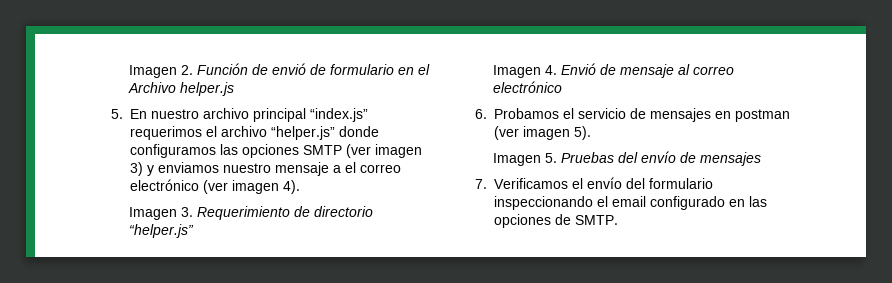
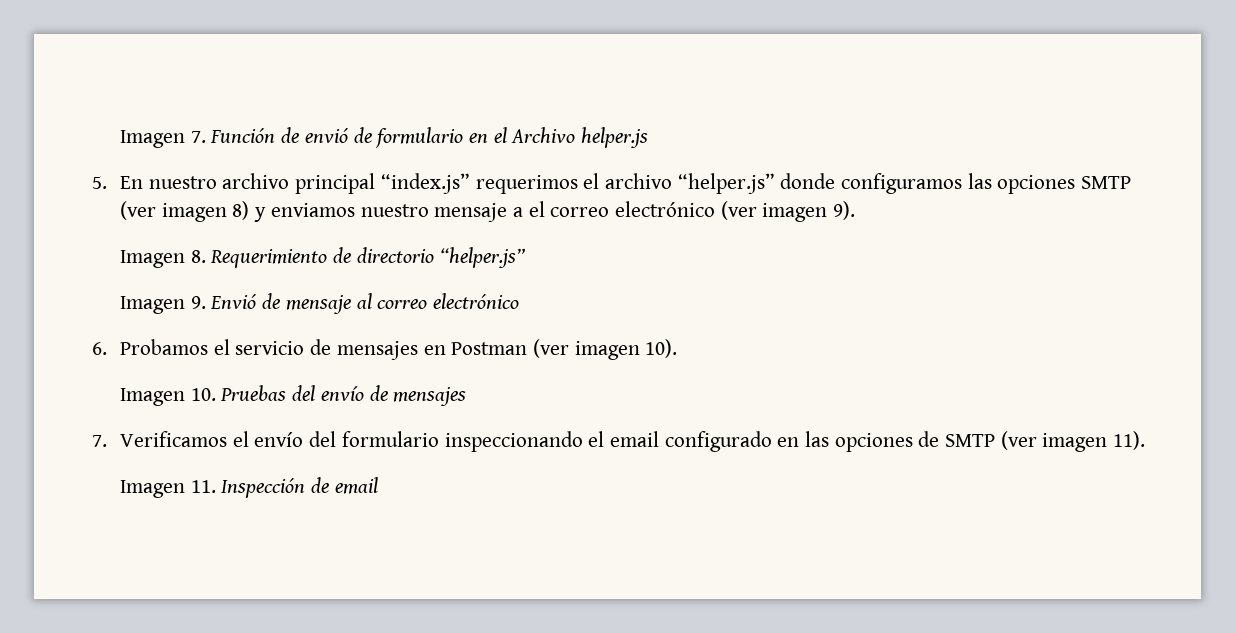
- Imagen 2. Función de envió de formulario en el Archivo helper.js
+ Imagen 7. Función de envió de formulario en el Archivo helper.js
- 5. En nuestro archivo principal “index.js” requerimos el archivo “helper.js” donde configuramos las opciones SMTP (ver imagen 3) y enviamos nuestro mensaje a el correo electrónico (ver imagen 4).
- Imagen 3. Requerimiento de directorio “helper.js”
+ 5. En nuestro archivo principal “index.js” requerimos el archivo “helper.js” donde configuramos las opciones SMTP (ver imagen 8) y enviamos nuestro mensaje a el correo electrónico (ver imagen 9).
+ Imagen 8. Requerimiento de directorio “helper.js”
- Imagen 4. Envió de mensaje al correo electrónico
+ Imagen 9. Envió de mensaje al correo electrónico
- 6. Probamos el servicio de mensajes en postman (ver imagen 5).
- Imagen 5. Pruebas del envío de mensajes
+ 6. Probamos el servicio de mensajes en Postman (ver imagen 10).
+ Imagen 10. Pruebas del envío de mensajes
- 7. Verificamos el envío del formulario inspeccionando el email configurado en las opciones de SMTP.
+ 7. Verificamos el envío del formulario inspeccionando el email configurado en las opciones de SMTP (ver imagen 11).
+ Imagen 11. Inspección de email

